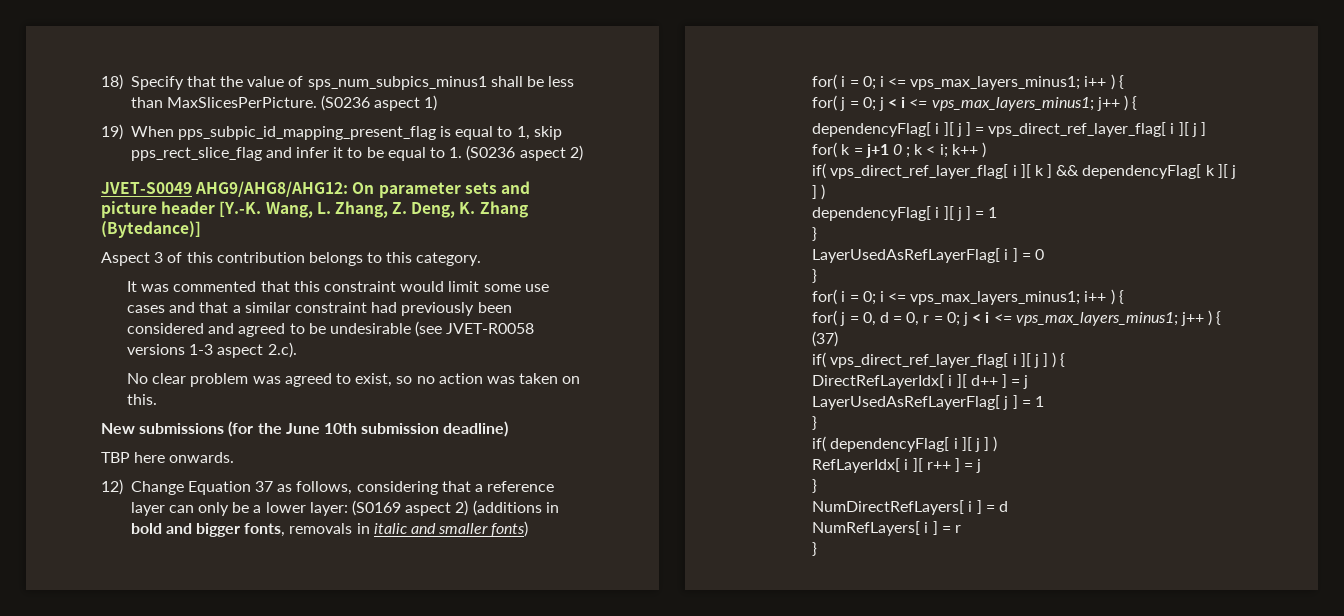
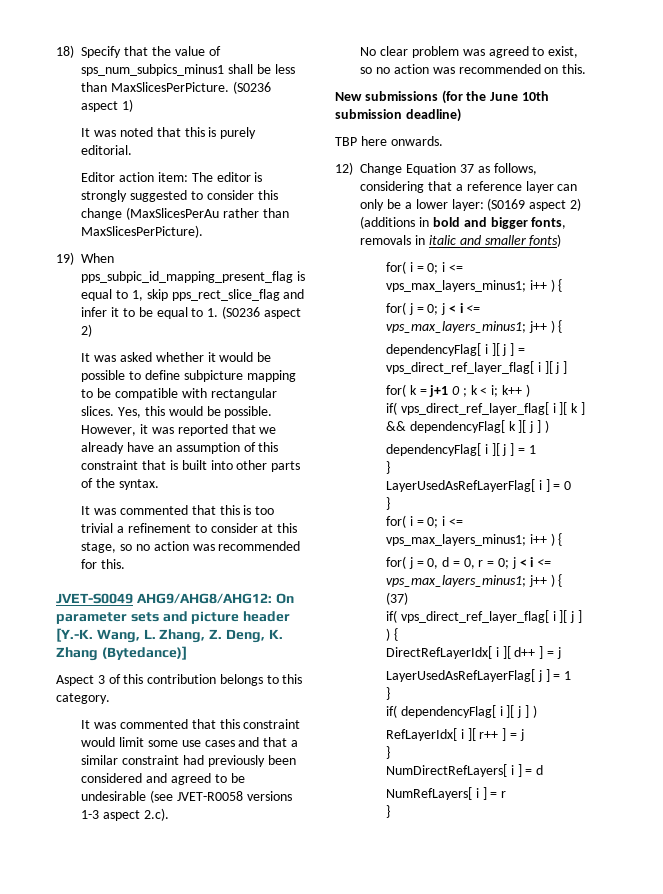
+ It was noted that this is purely editorial.
+ Editor action item: The editor is strongly suggested to consider this change (MaxSlicesPerAu rather than MaxSlicesPerPicture).
+ It was asked whether it would be possible to define subpicture mapping to be compatible with rectangular slices. Yes, this would be possible. However, it was reported that we already have an assumption of this constraint that is built into other parts of the syntax.
+ It was commented that this is too trivial a refinement to consider at this stage, so no action was recommended for this.
- No clear problem was agreed to exist, so no action was taken on this.
+ No clear problem was agreed to exist, so no action was recommended on this.

